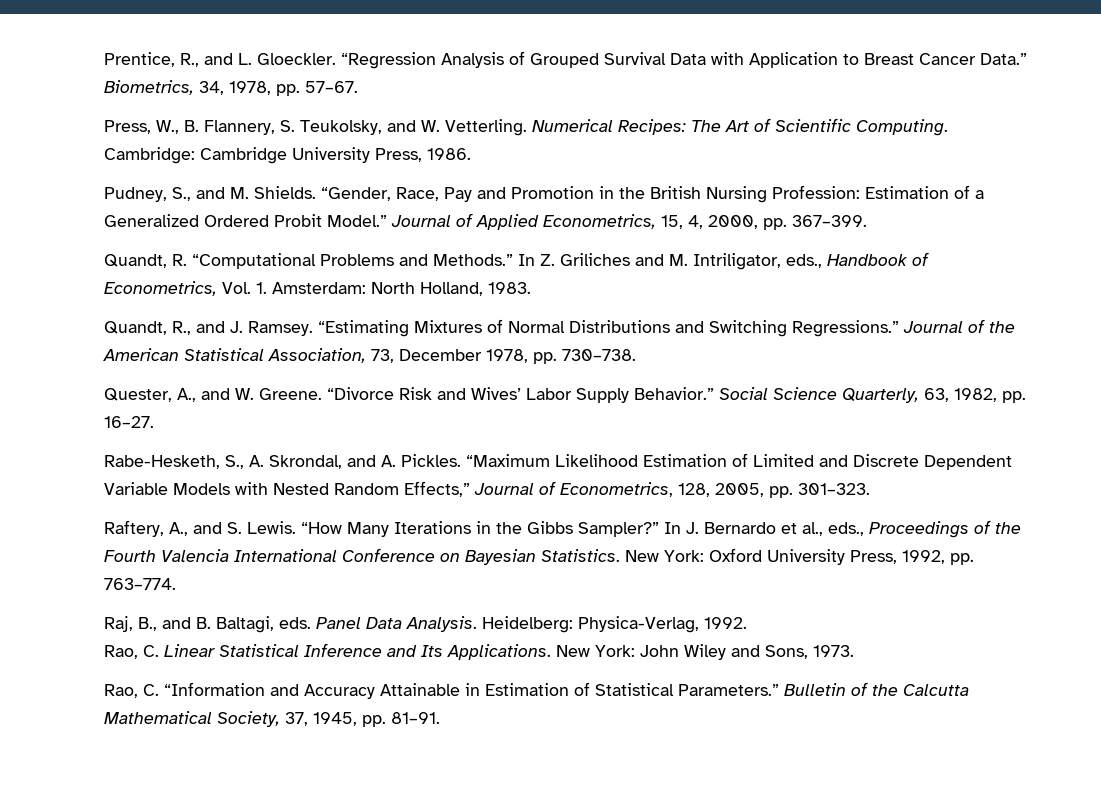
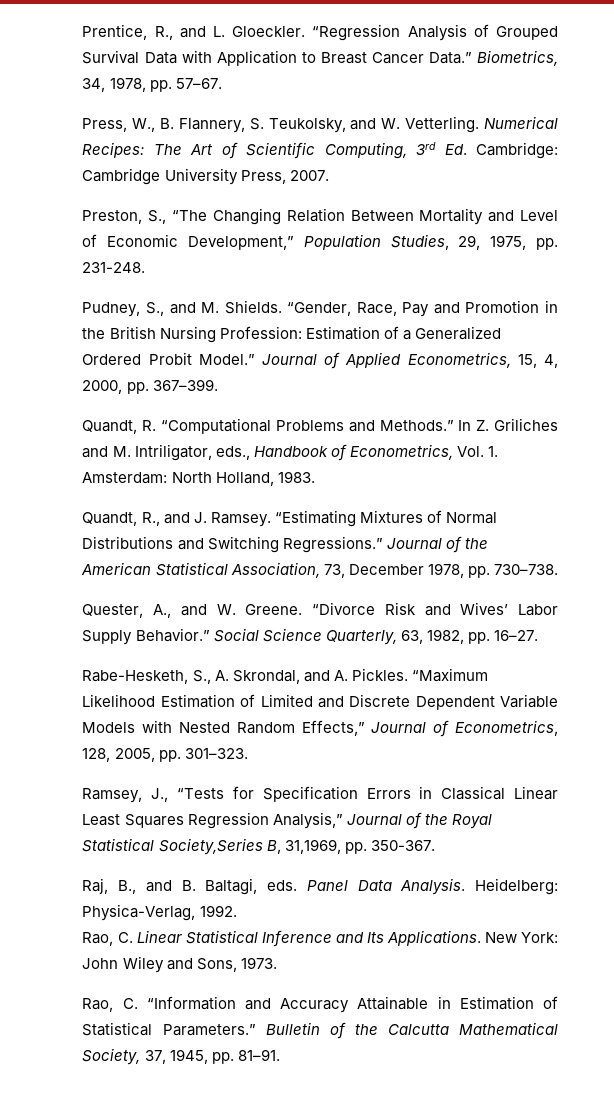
- Numerical Recipes: The Art of Scientific Computing. Cambridge: Cambridge University Press, 1986.
+ Numerical Recipes: The Art of Scientific Computing, 3rd Ed. Cambridge: Cambridge University Press, 2007.
+ Preston, S., “The Changing Relation Between Mortality and Level of Economic Development,” Population Studies, 29, 1975, pp. 231-248.
- Raftery, A., and S. Lewis. “How Many Iterations in the Gibbs Sampler?” In J. Bernardo et al., eds., Proceedings of the Fourth Valencia International Conference on Bayesian Statistics. New York: Oxford University Press, 1992, pp. 763–774.
+ Ramsey, J., “Tests for Specification Errors in Classical Linear Least Squares Regression Analysis,” Journal of the Royal Statistical Society,Series B, 31,1969, pp. 350-367.

